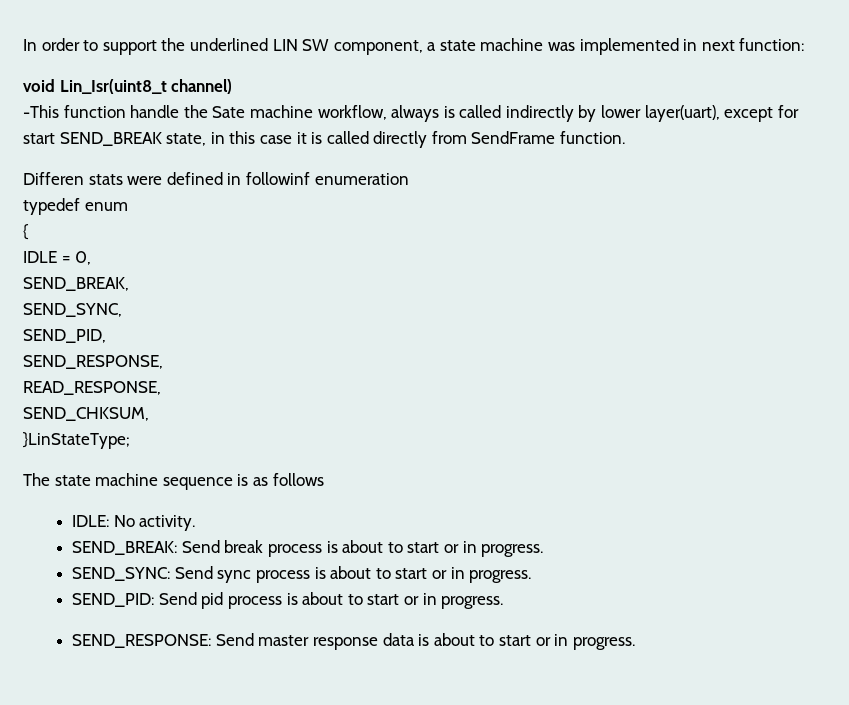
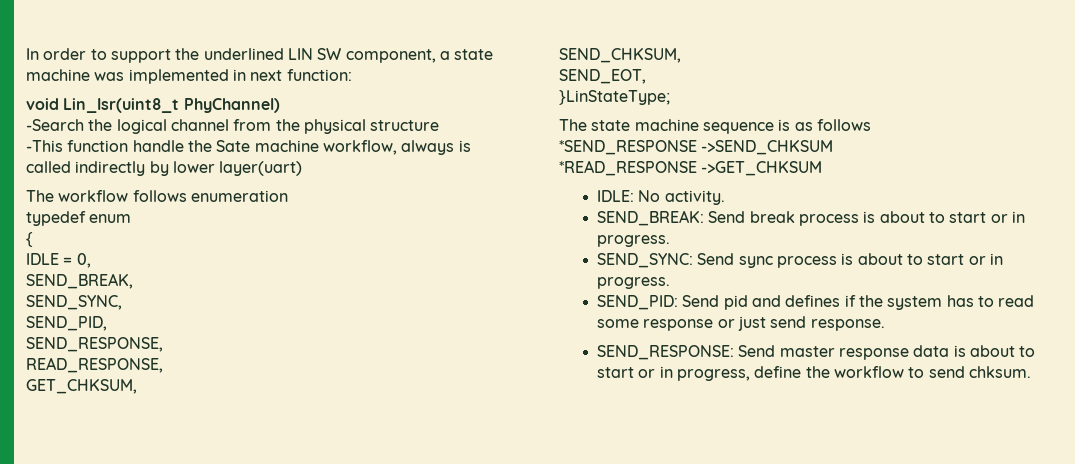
- void Lin_Isr(uint8_t channel)
+ void Lin_Isr(uint8_t PhyChannel)
+ -Search the logical channel from the physical structure
- -This function handle the Sate machine workflow, always is called indirectly by lower layer(uart), except for start SEND_BREAK state, in this case it is called directly from SendFrame function.
- Differen stats were defined in followinf enumeration
+ -This function handle the Sate machine workflow, always is called indirectly by lower layer(uart)
+ The workflow follows enumeration
+ GET_CHKSUM,
+ SEND_EOT,
+ *SEND_RESPONSE ->SEND_CHKSUM
+ *READ_RESPONSE ->GET_CHKSUM
- SEND_PID: Send pid process is about to start or in progress.
+ SEND_PID: Send pid and defines if the system has to read some response or just send response.
- SEND_RESPONSE: Send master response data is about to start or in progress.
+ SEND_RESPONSE: Send master response data is about to start or in progress, define the workflow to send chksum.

